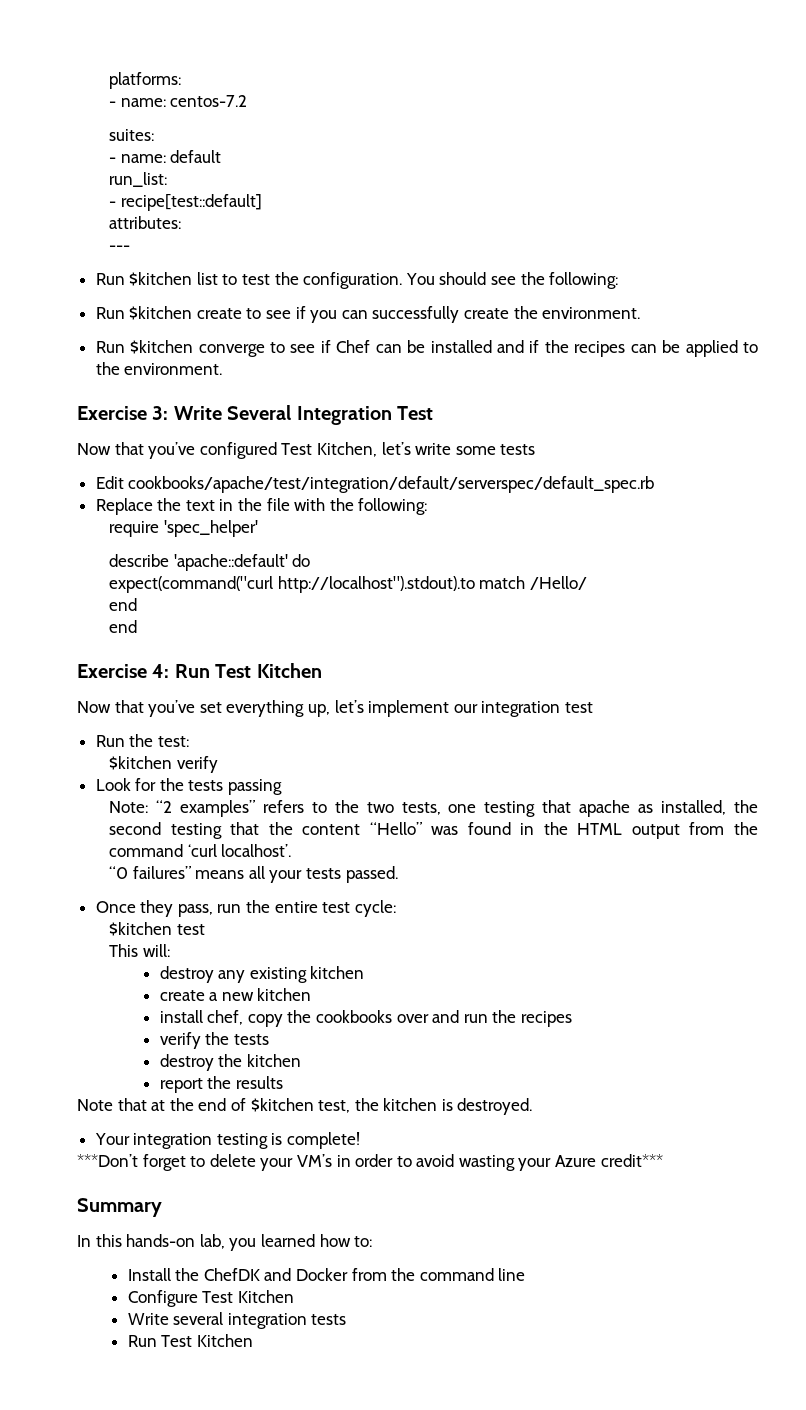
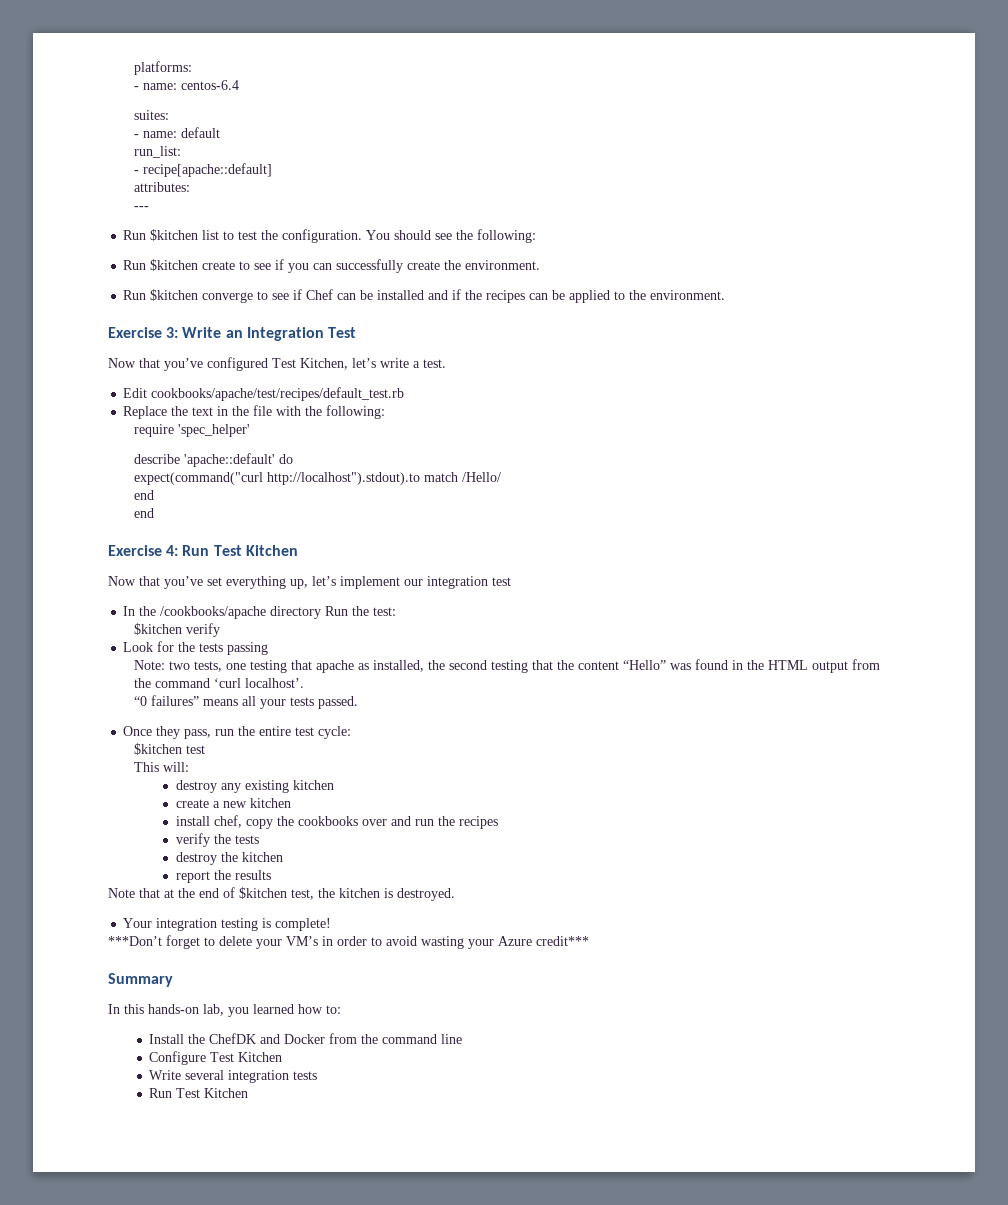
- - name: centos-7.2
+ - name: centos-6.4
- - recipe[test::default]
+ - recipe[apache::default]
- Exercise 3: Write Several Integration Test
+ Exercise 3: Write an Integration Test
- Now that you’ve configured Test Kitchen, let’s write some tests
+ Now that you’ve configured Test Kitchen, let’s write a test.
- Edit cookbooks/apache/test/integration/default/serverspec/default_spec.rb
+ Edit cookbooks/apache/test/recipes/default_test.rb
- Run the test:
+ In the /cookbooks/apache directory Run the test:
- Note: “2 examples” refers to the two tests, one testing that apache as installed, the second testing that the content “Hello” was found in the HTML output from the command ‘curl localhost’.
+ Note: two tests, one testing that apache as installed, the second testing that the content “Hello” was found in the HTML output from the command ‘curl localhost’.

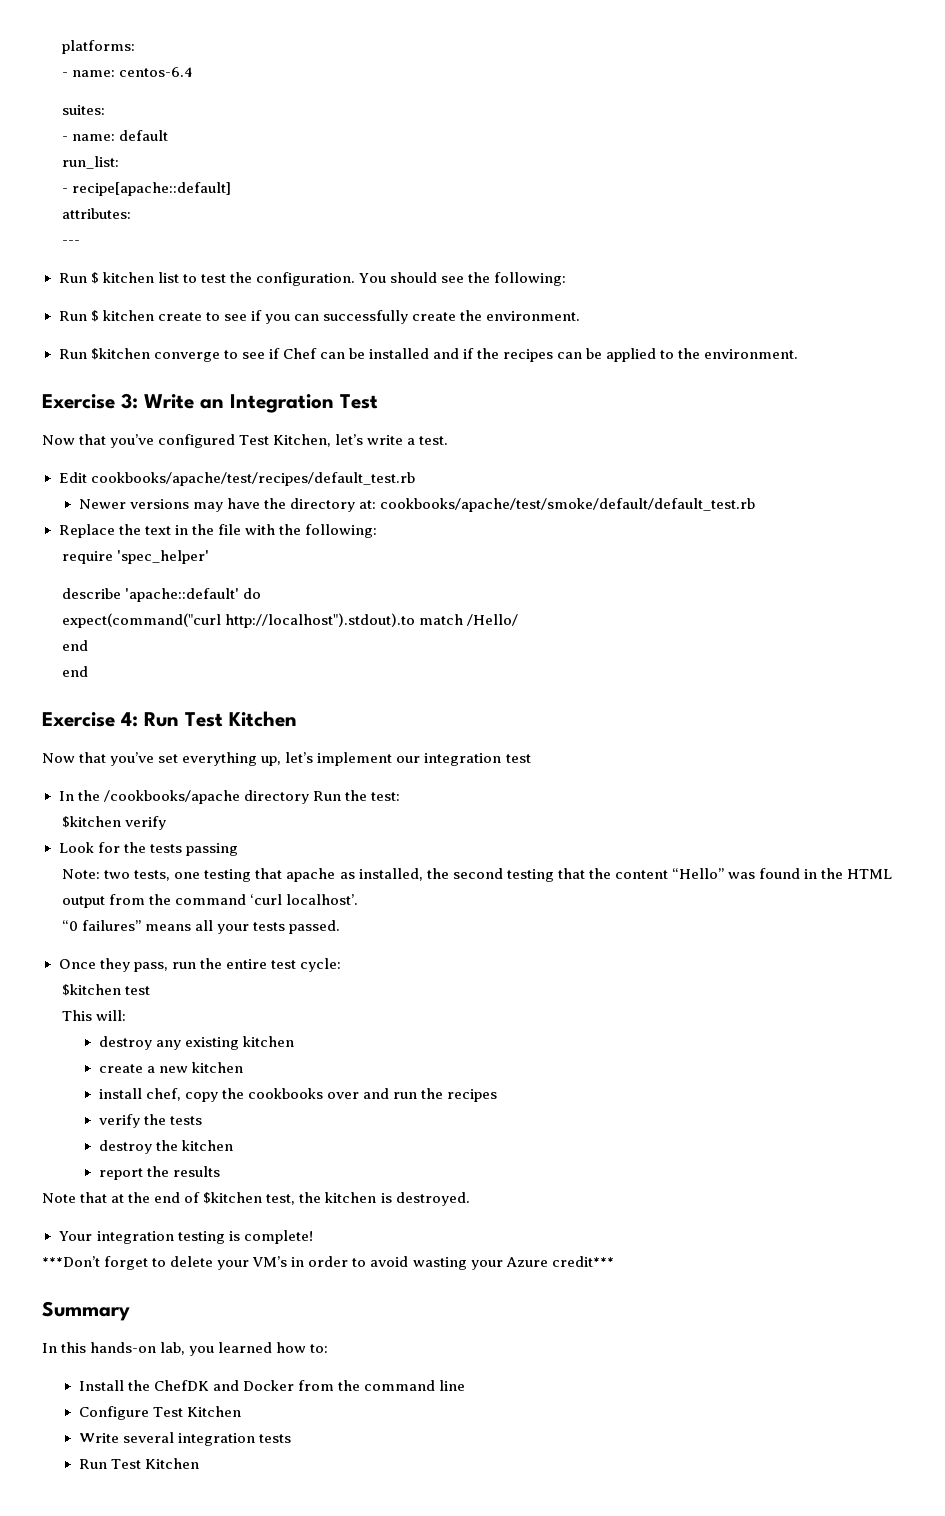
- Run $kitchen list to test the configuration.
+ Run $ kitchen list to test the configuration.
- Run $kitchen create to see if you can successfully create the environment.
+ Run $ kitchen create to see if you can successfully create the environment.
+ Newer versions may have the directory at: cookbooks/apache/test/smoke/default/default_test.rb

